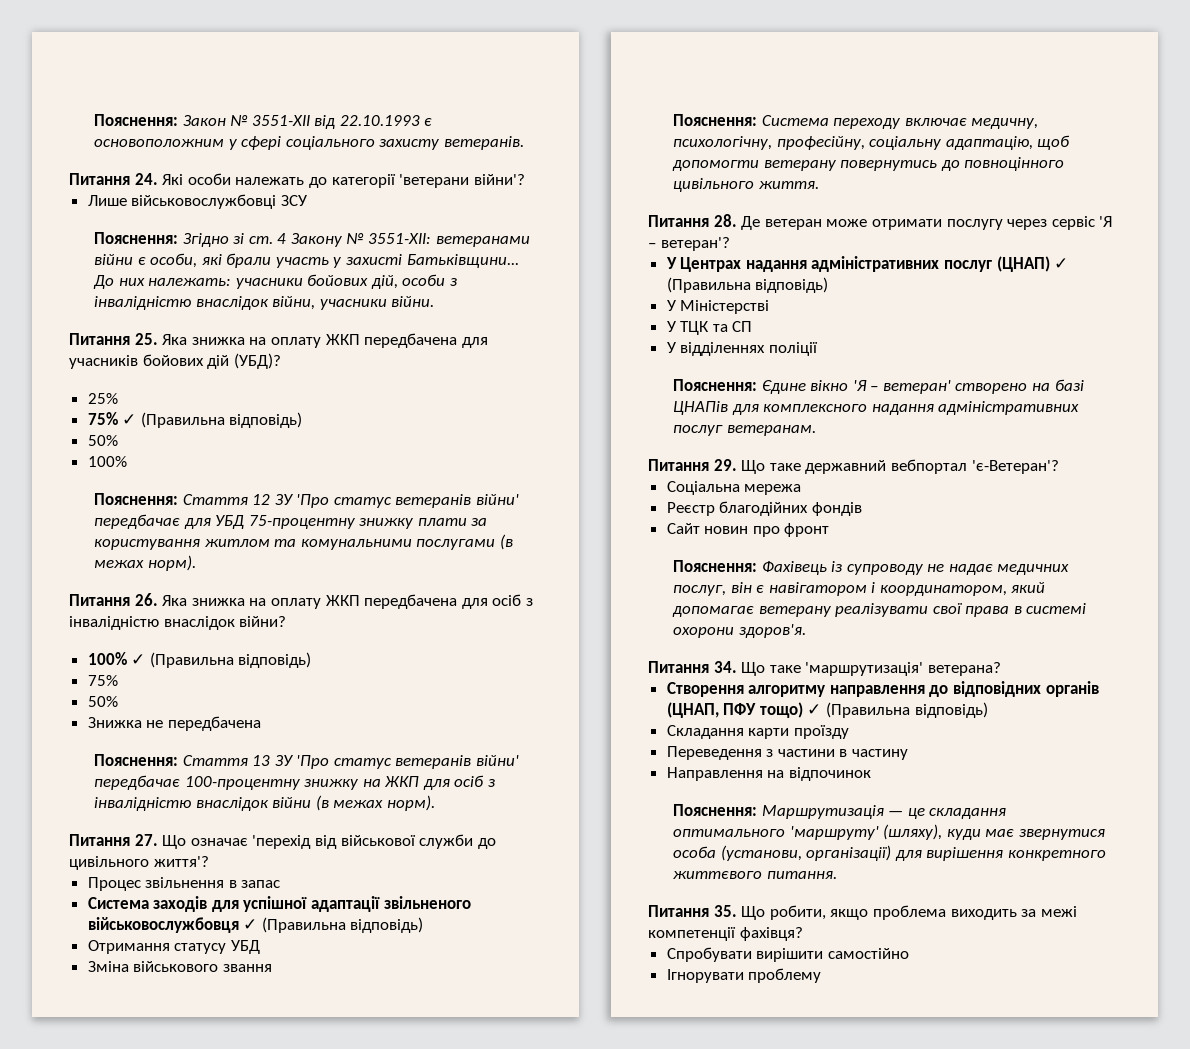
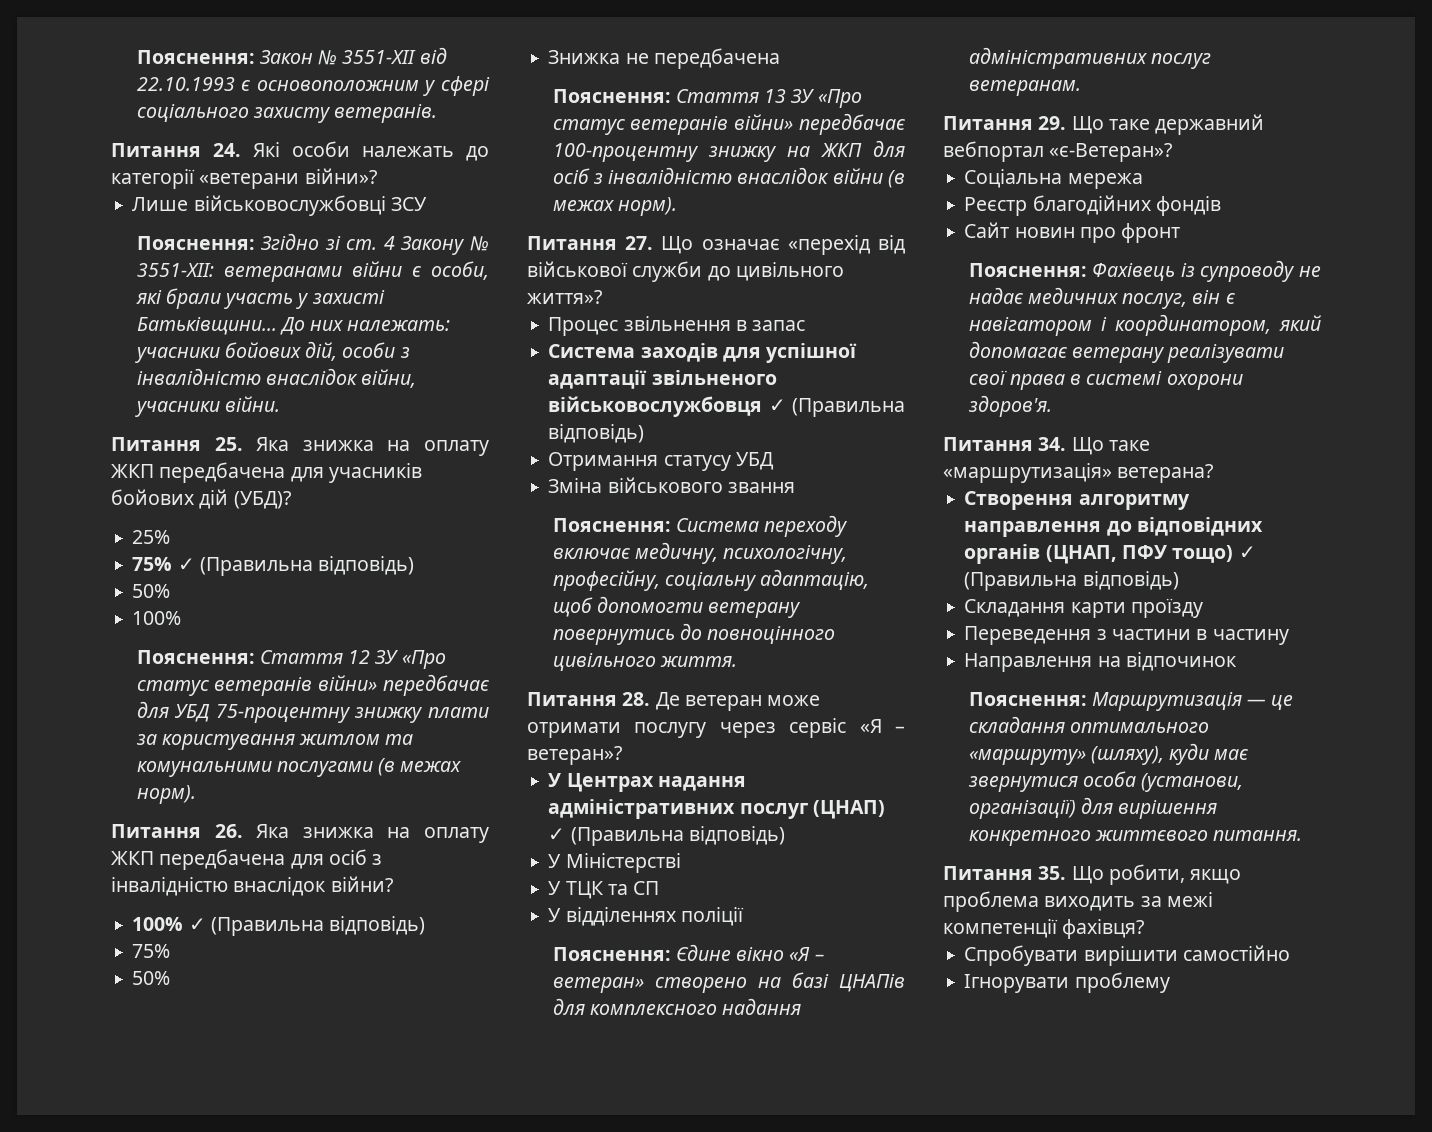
- Питання 24. Які особи належать до категорії 'ветерани війни'?
+ Питання 24. Які особи належать до категорії «ветерани війни»?
- Пояснення: Стаття 12 ЗУ 'Про статус ветеранів війни' передбачає для УБД 75-процентну знижку плати за користування житлом та комунальними послугами (в межах норм).
+ Пояснення: Стаття 12 ЗУ «Про статус ветеранів війни» передбачає для УБД 75-процентну знижку плати за користування житлом та комунальними послугами (в межах норм).
- Пояснення: Стаття 13 ЗУ 'Про статус ветеранів війни' передбачає 100-процентну знижку на ЖКП для осіб з інвалідністю внаслідок війни (в межах норм).
+ Пояснення: Стаття 13 ЗУ «Про статус ветеранів війни» передбачає 100-процентну знижку на ЖКП для осіб з інвалідністю внаслідок війни (в межах норм).
- Питання 27. Що означає 'перехід від військової служби до цивільного життя'?
+ Питання 27. Що означає «перехід від військової служби до цивільного життя»?
- Питання 28. Де ветеран може отримати послугу через сервіс 'Я – ветеран'?
+ Питання 28. Де ветеран може отримати послугу через сервіс «Я – ветеран»?
- Пояснення: Єдине вікно 'Я – ветеран' створено на базі ЦНАПів для комплексного надання адміністративних послуг ветеранам.
+ Пояснення: Єдине вікно «Я – ветеран» створено на базі ЦНАПів для комплексного надання адміністративних послуг ветеранам.
- Питання 29. Що таке державний вебпортал 'є-Ветеран'?
+ Питання 29. Що таке державний вебпортал «є-Ветеран»?
- Питання 34. Що таке 'маршрутизація' ветерана?
+ Питання 34. Що таке «маршрутизація» ветерана?
- Пояснення: Маршрутизація — це складання оптимального 'маршруту' (шляху), куди має звернутися особа (установи, організації) для вирішення конкретного життєвого питання.
+ Пояснення: Маршрутизація — це складання оптимального «маршруту» (шляху), куди має звернутися особа (установи, організації) для вирішення конкретного життєвого питання.

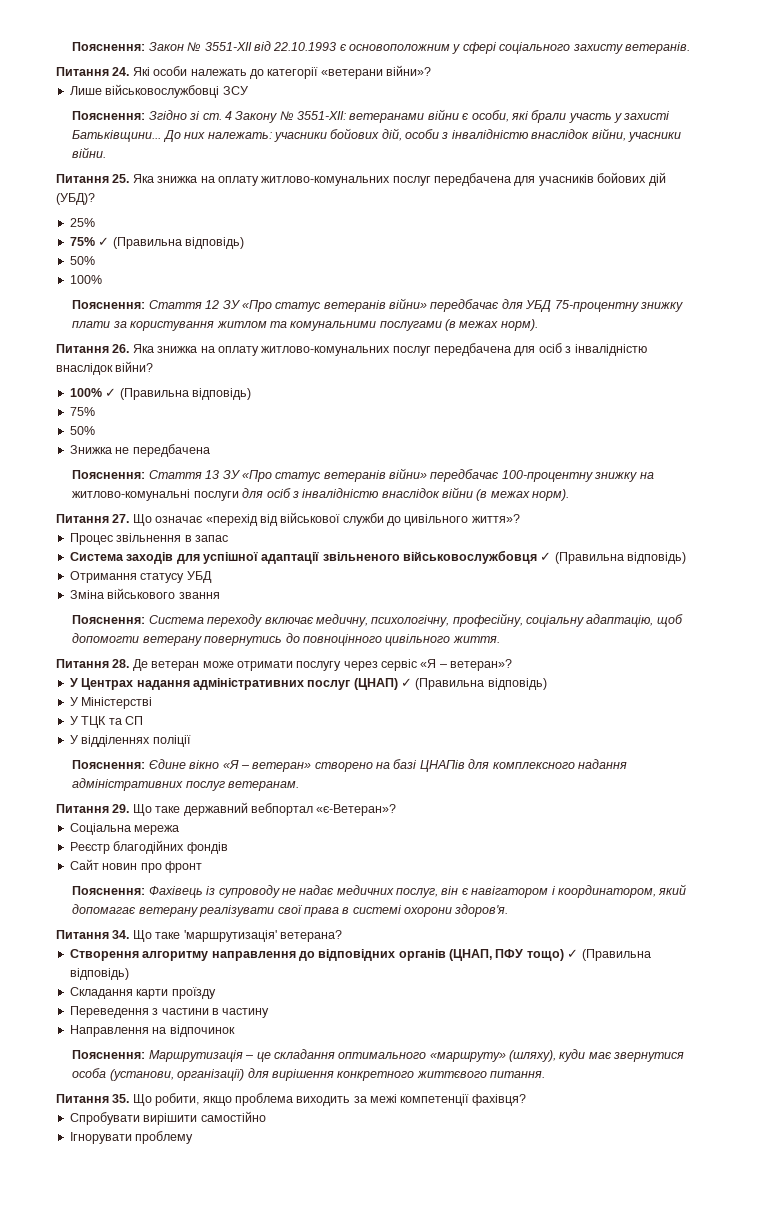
- Питання 25. Яка знижка на оплату ЖКП передбачена для учасників бойових дій (УБД)?
+ Питання 25. Яка знижка на оплату житлово-комунальних послуг передбачена для учасників бойових дій (УБД)?
- Питання 26. Яка знижка на оплату ЖКП передбачена для осіб з інвалідністю внаслідок війни?
+ Питання 26. Яка знижка на оплату житлово-комунальних послуг передбачена для осіб з інвалідністю внаслідок війни?
- Пояснення: Стаття 13 ЗУ «Про статус ветеранів війни» передбачає 100-процентну знижку на ЖКП для осіб з інвалідністю внаслідок війни (в межах норм).
+ Пояснення: Стаття 13 ЗУ «Про статус ветеранів війни» передбачає 100-процентну знижку на житлово-комунальні послуги для осіб з інвалідністю внаслідок війни (в межах норм).
- Питання 34. Що таке «маршрутизація» ветерана?
+ Питання 34. Що таке 'маршрутизація' ветерана?
- Пояснення: Маршрутизація — це складання оптимального «маршруту» (шляху), куди має звернутися особа (установи, організації) для вирішення конкретного життєвого питання.
+ Пояснення: Маршрутизація – це складання оптимального «маршруту» (шляху), куди має звернутися особа (установи, організації) для вирішення конкретного життєвого питання.

